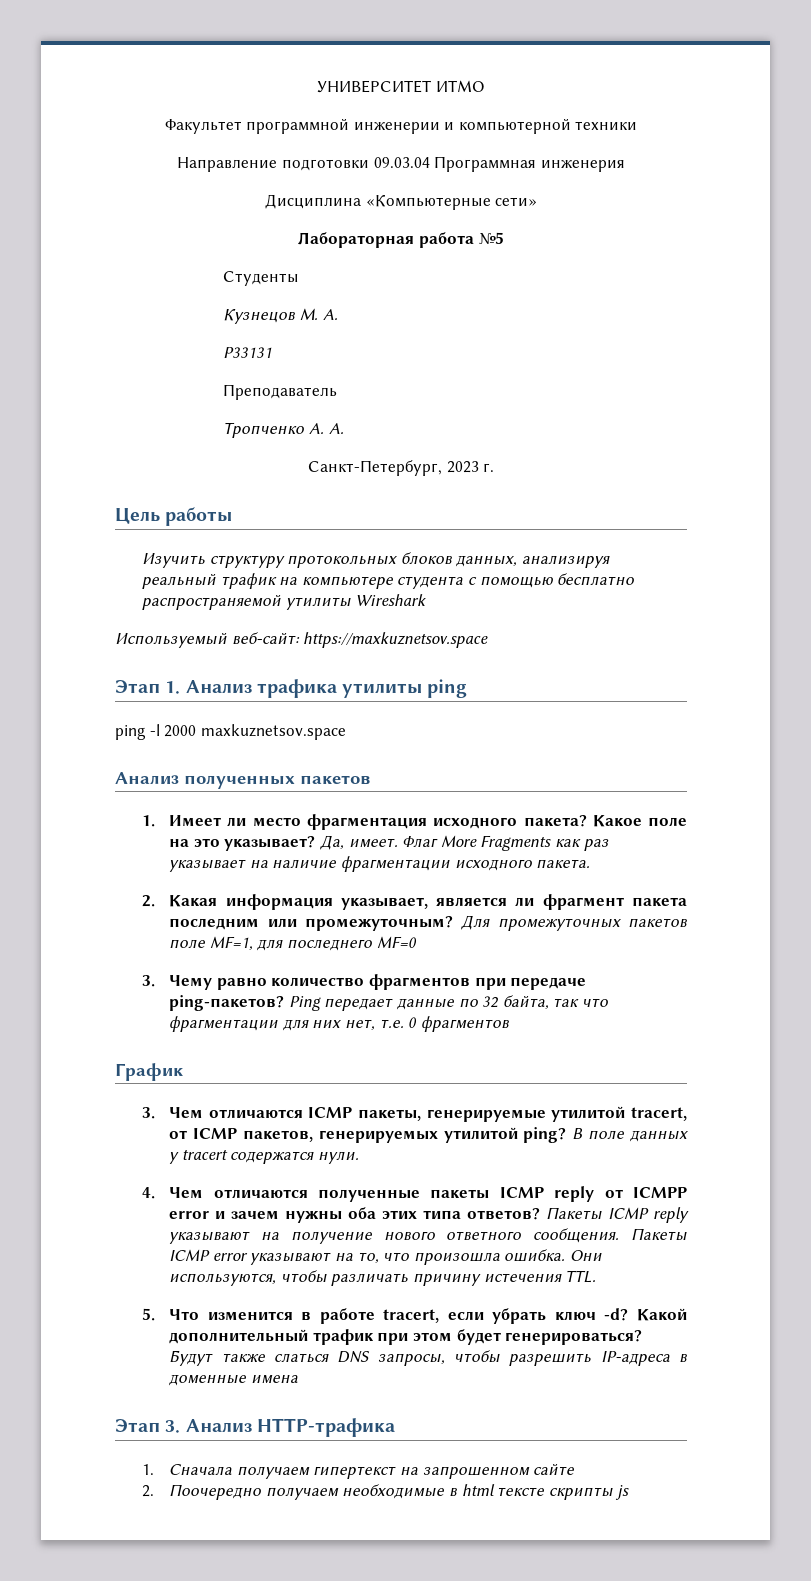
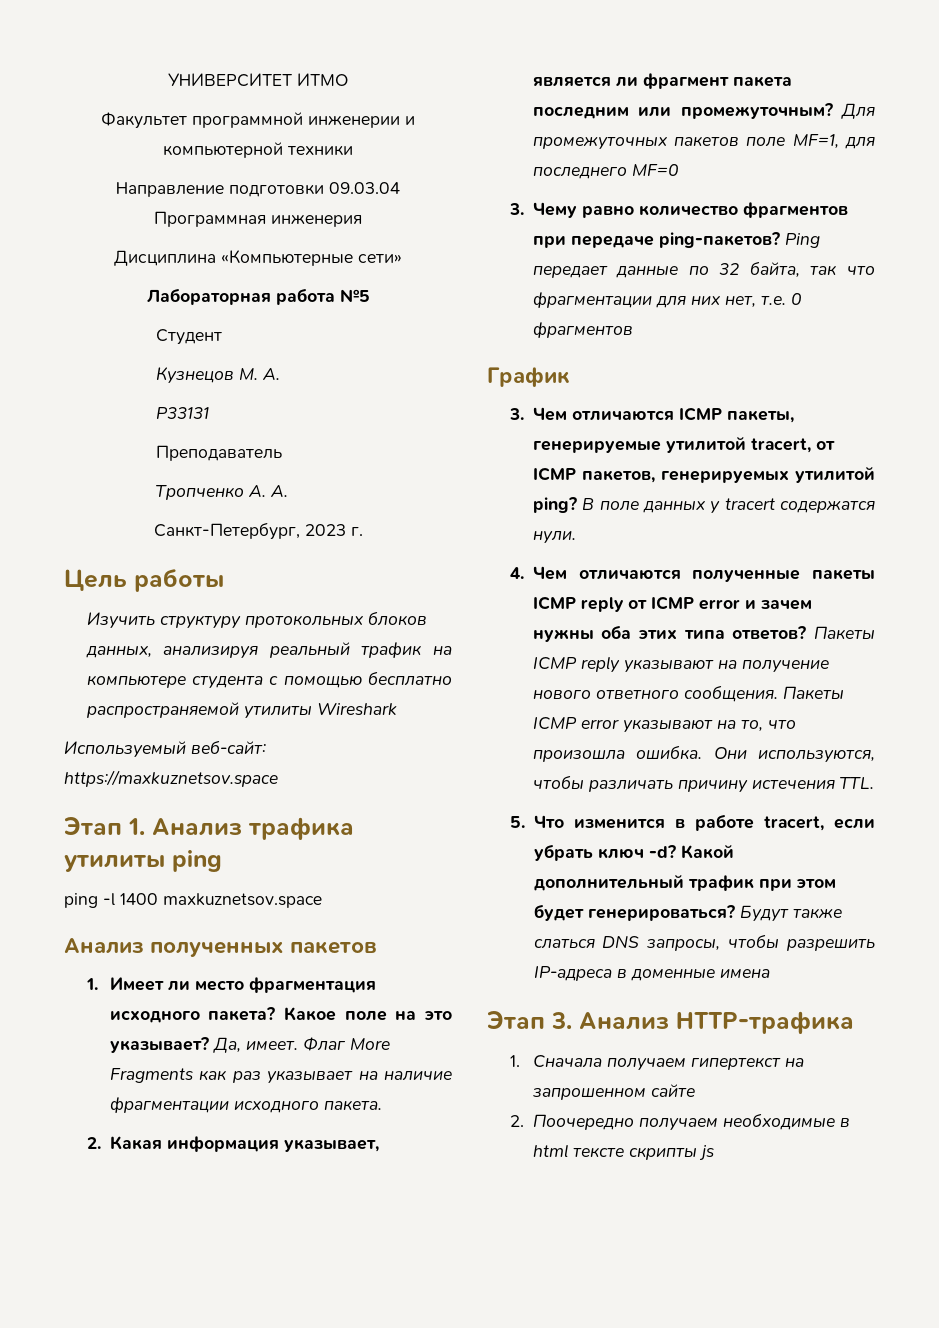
- Студенты
+ Студент
- ping -l 2000 maxkuznetsov.space
+ ping -l 1400 maxkuznetsov.space
- 4. Чем отличаются полученные пакеты ICMP reply от ICMPP error и зачем нужны оба этих типа ответов?
+ 4. Чем отличаются полученные пакеты ICMP reply от ICMP error и зачем нужны оба этих типа ответов?

